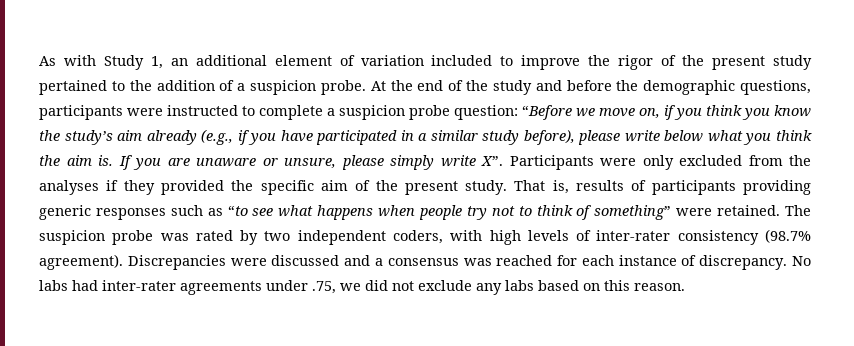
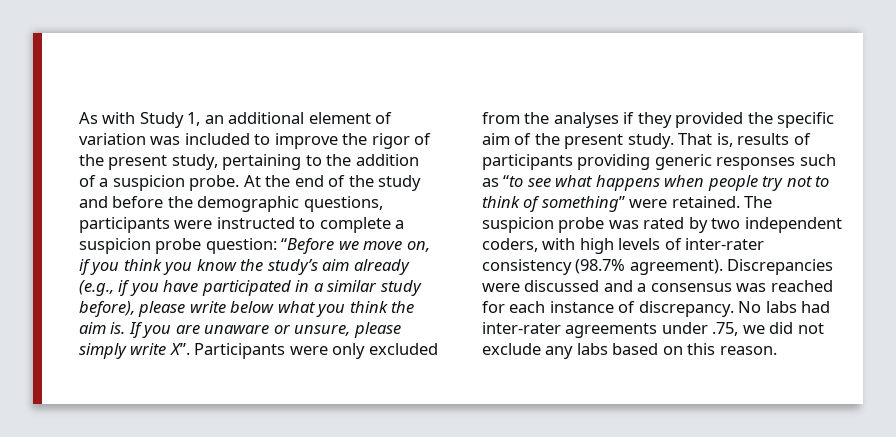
- As with Study 1, an additional element of variation included to improve the rigor of the present study pertained to the addition of a suspicion probe.
+ As with Study 1, an additional element of variation was included to improve the rigor of the present study, pertaining to the addition of a suspicion probe.

